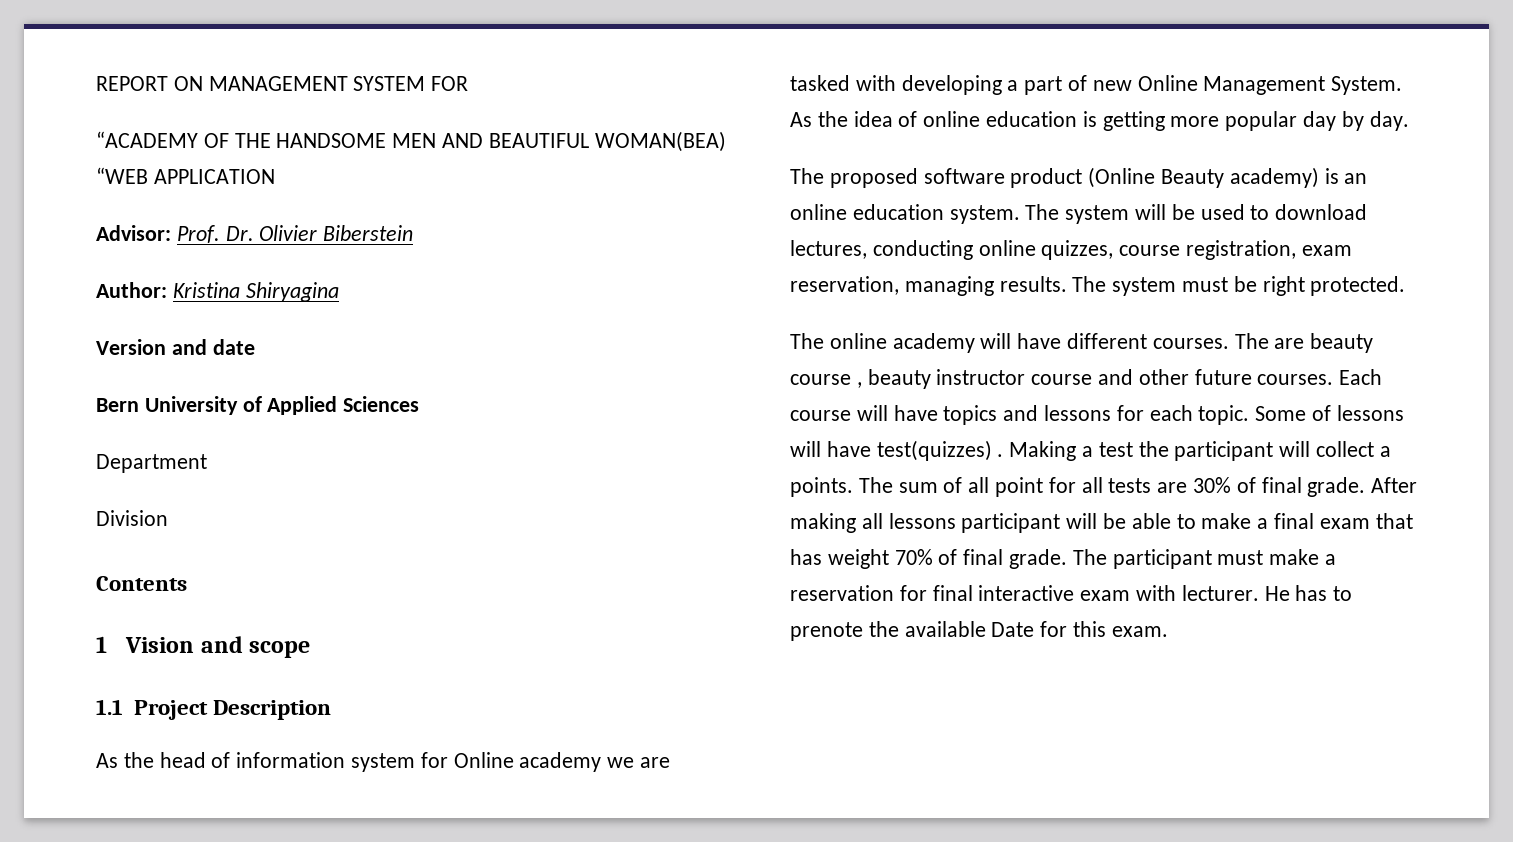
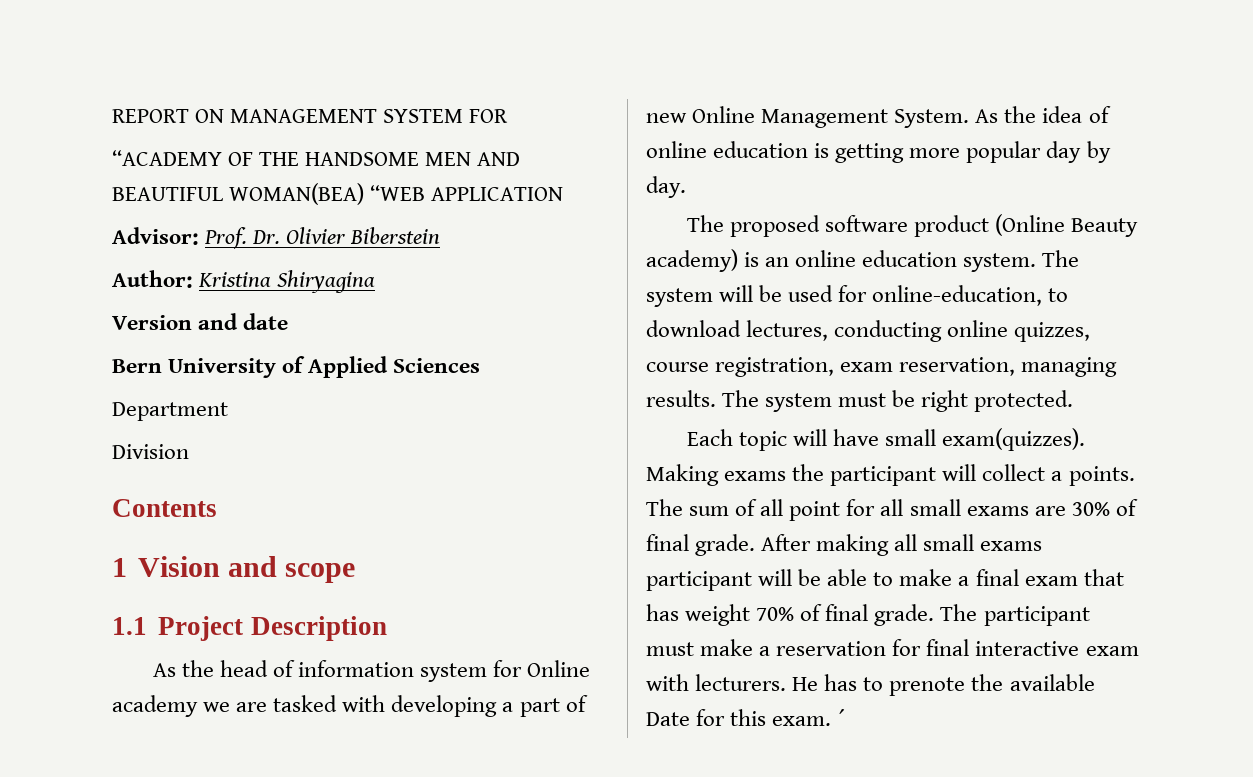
- The system will be used to download lectures, conducting online quizzes, course registration, exam reservation, managing results.
+ The system will be used for online-education, to download lectures, conducting online quizzes, course registration, exam reservation, managing results.
- The online academy will have different courses. The are beauty course , beauty instructor course and other future courses. Each course will have topics and lessons for each topic. Some of lessons will have test(quizzes) . Making a test the participant will collect a points.
+ Each topic will have small exam(quizzes). Making exams the participant will collect a points.
- The sum of all point for all tests are 30% of final grade.
+ The sum of all point for all small exams are 30% of final grade.
- After making all lessons participant will be able to make a final exam that has weight 70% of final grade.
+ After making all small exams participant will be able to make a final exam that has weight 70% of final grade.
- The participant must make a reservation for final interactive exam with lecturer.
+ The participant must make a reservation for final interactive exam with lecturers.
+ ´

